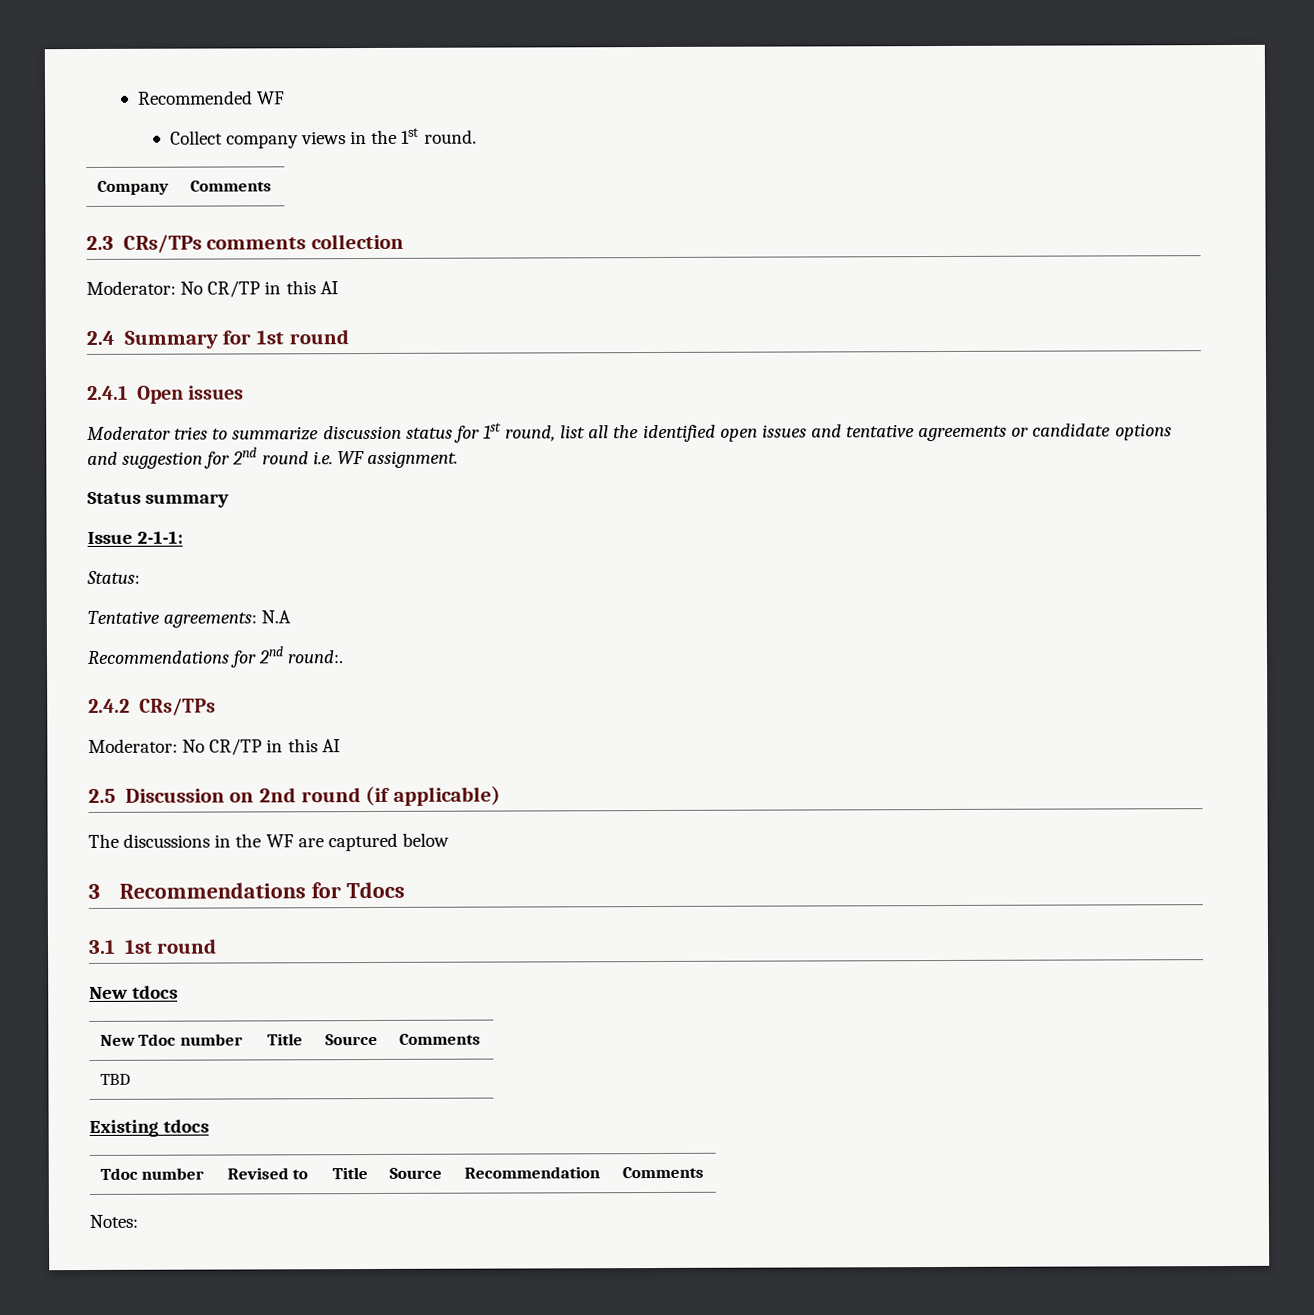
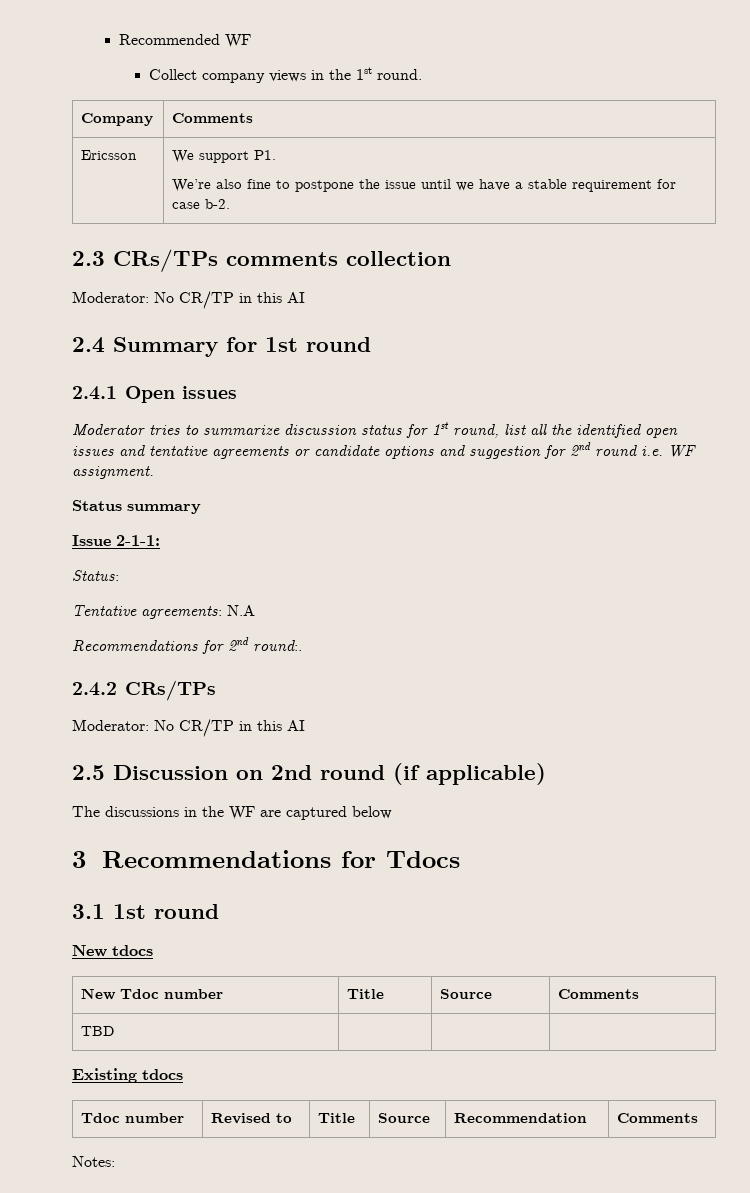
+ Ericsson | We support P1.
+ We’re also fine to postpone the issue until we have a stable requirement for case b-2.

